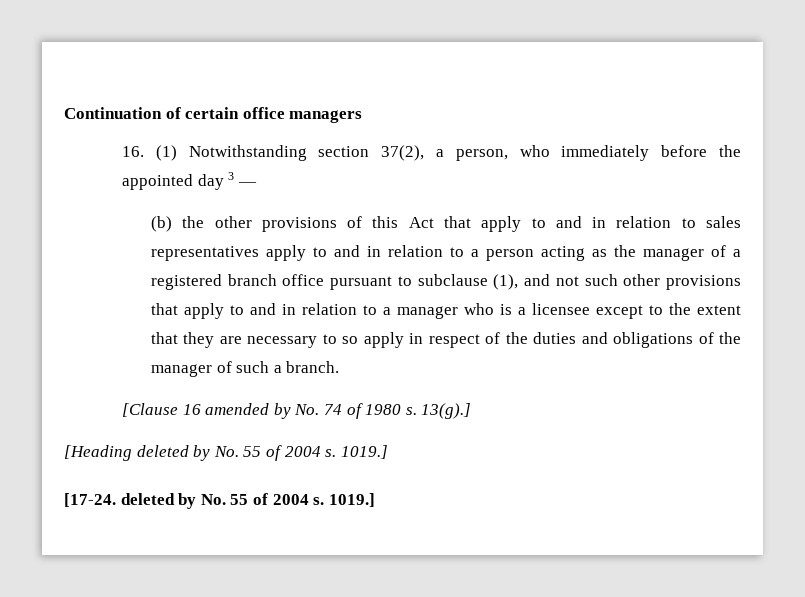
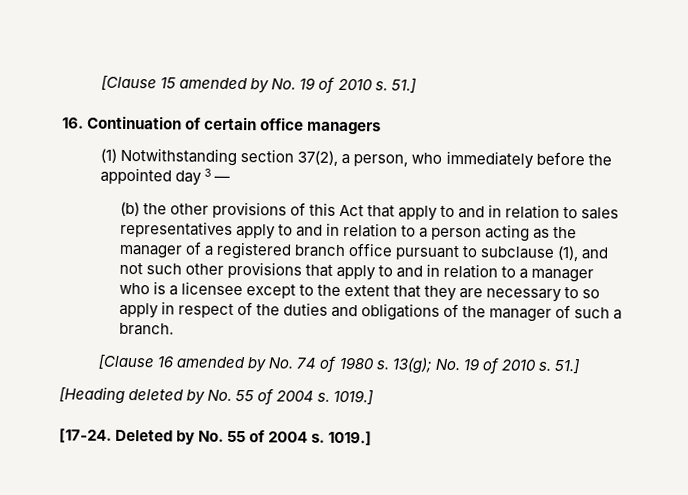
- Continuation of certain office managers
+ [Clause 15 amended by No. 19 of 2010 s. 51.]
+ 16. Continuation of certain office managers
- 16. (1) Notwithstanding section 37(2), a person, who immediately before the appointed day 3 —
+ (1) Notwithstanding section 37(2), a person, who immediately before the appointed day 3 —
- 13(g).]
+ 13(g); No. 19 of 2010 s. 51.]
- [17-24. deleted by No. 55 of 2004 s.
+ [17-24. Deleted by No. 55 of 2004 s.

